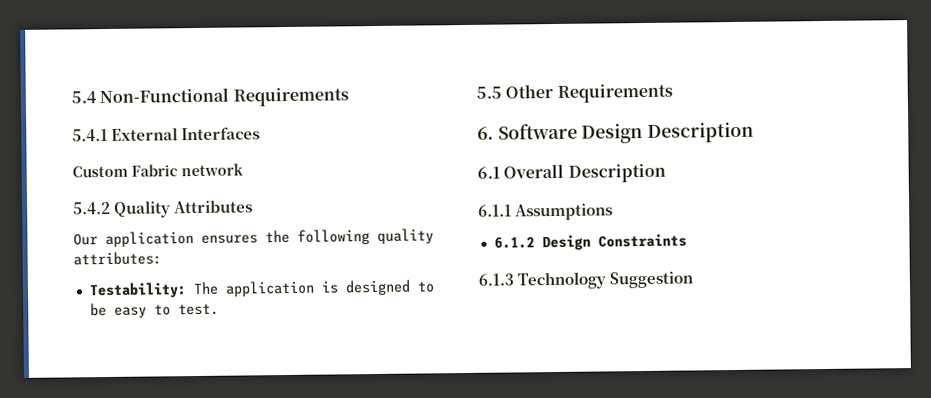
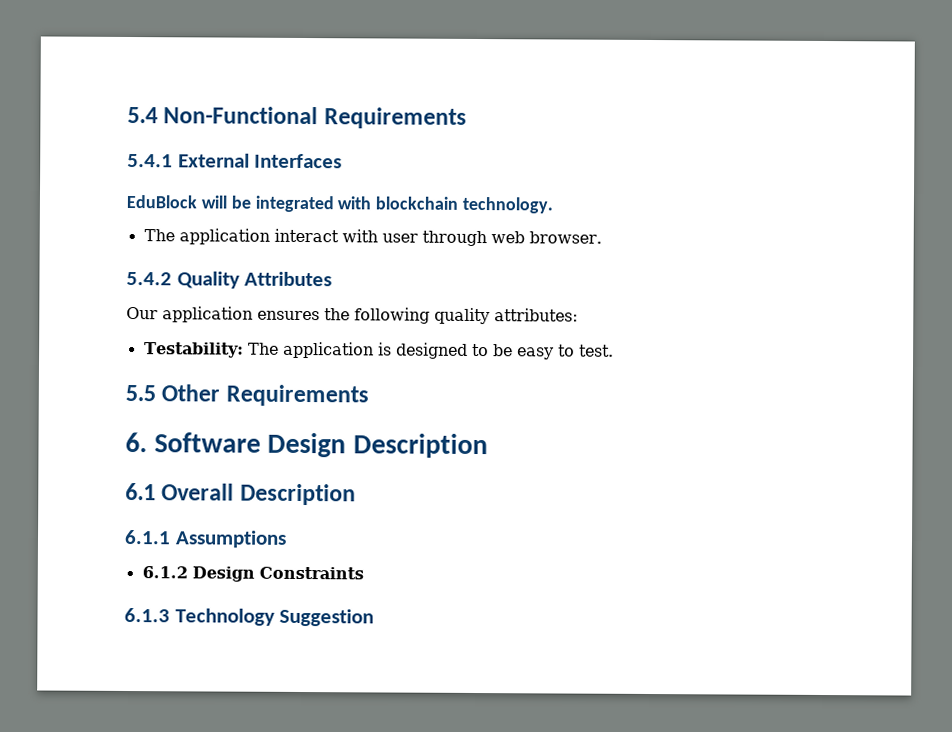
- Custom Fabric network
+ EduBlock will be integrated with blockchain technology.
+ The application interact with user through web browser.

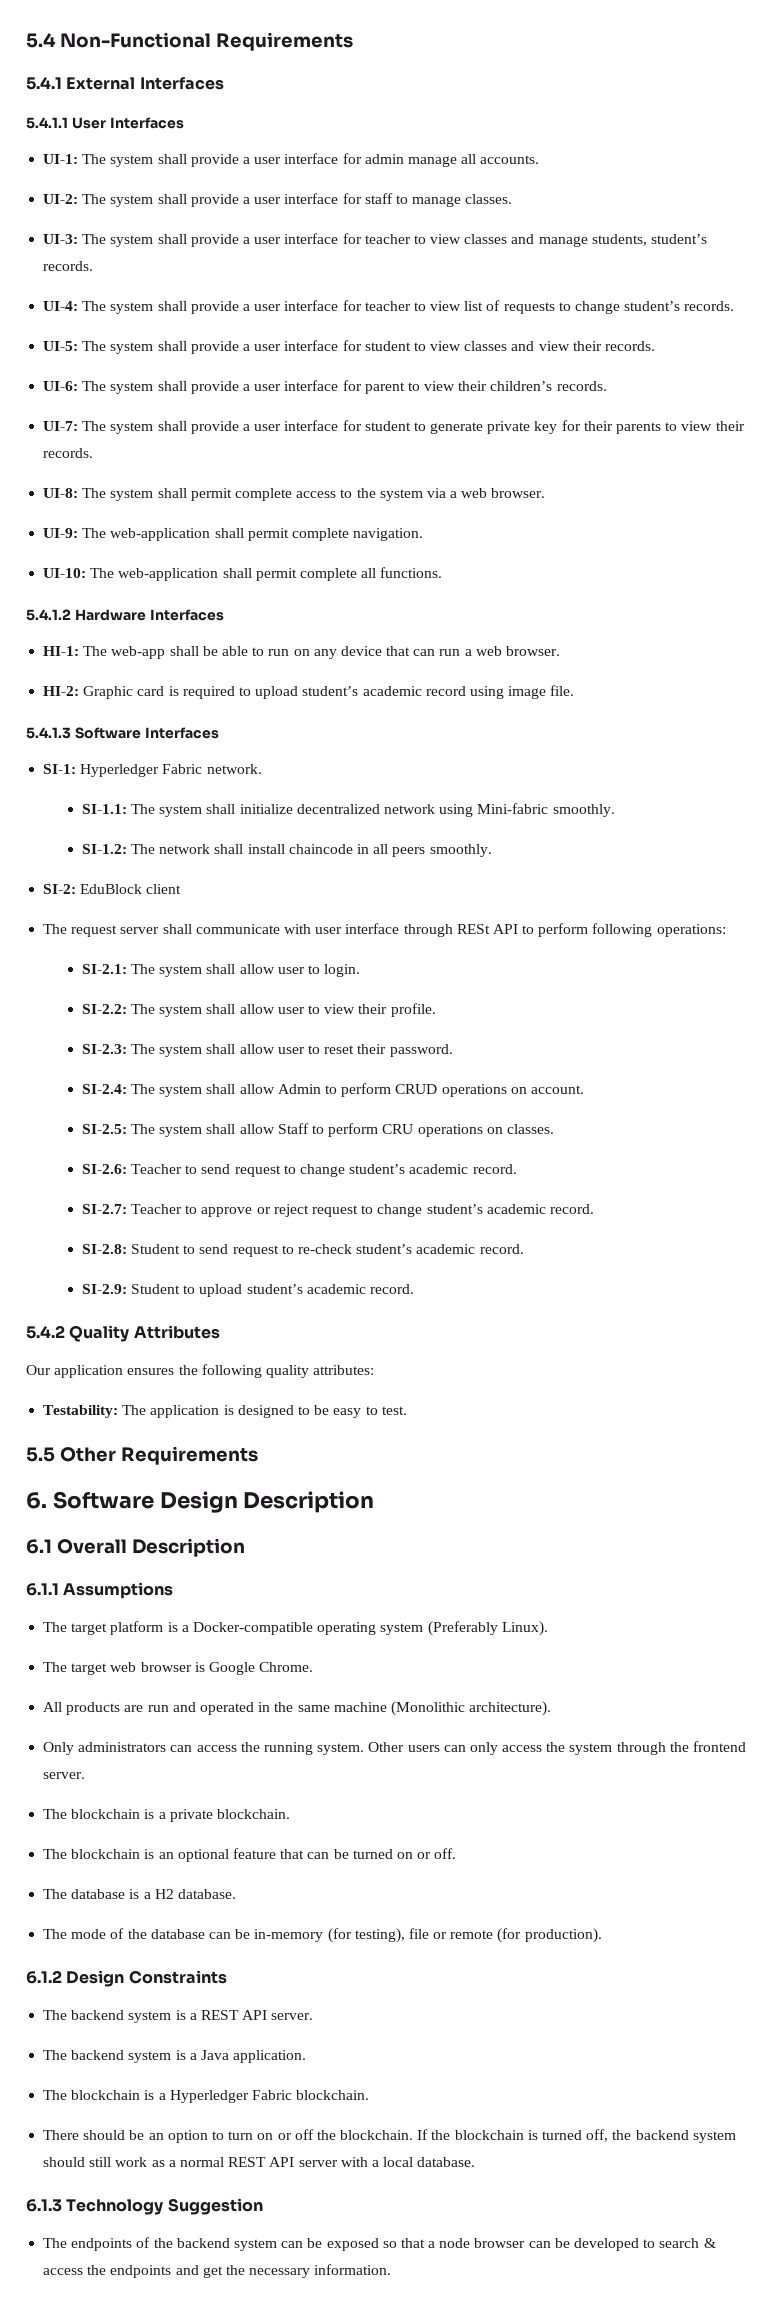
- EduBlock will be integrated with blockchain technology.
- The application interact with user through web browser.
+ 5.4.1.1 User Interfaces
+ UI-1: The system shall provide a user interface for admin manage all accounts.
+ UI-2: The system shall provide a user interface for staff to manage classes.
+ UI-3: The system shall provide a user interface for teacher to view classes and manage students, student’s records.
+ UI-4: The system shall provide a user interface for teacher to view list of requests to change student’s records.
+ UI-5: The system shall provide a user interface for student to view classes and view their records.
+ UI-6: The system shall provide a user interface for parent to view their children’s records.
+ UI-7: The system shall provide a user interface for student to generate private key for their parents to view their records.
+ UI-8: The system shall permit complete access to the system via a web browser.
+ UI-9: The web-application shall permit complete navigation.
+ UI-10: The web-application shall permit complete all functions.
+ 5.4.1.2 Hardware Interfaces
+ HI-1: The web-app shall be able to run on any device that can run a web browser.
+ HI-2: Graphic card is required to upload student’s academic record using image file.
+ 5.4.1.3 Software Interfaces
+ SI-1: Hyperledger Fabric network.
+ SI-1.1: The system shall initialize decentralized network using Mini-fabric smoothly.
+ SI-1.2: The network shall install chaincode in all peers smoothly.
+ SI-2: EduBlock client
+ The request server shall communicate with user interface through RESt API to perform following operations:
+ SI-2.1: The system shall allow user to login.
+ SI-2.2: The system shall allow user to view their profile.
+ SI-2.3: The system shall allow user to reset their password.
+ SI-2.4: The system shall allow Admin to perform CRUD operations on account.
+ SI-2.5: The system shall allow Staff to perform CRU operations on classes.
+ SI-2.6: Teacher to send request to change student’s academic record.
+ SI-2.7: Teacher to approve or reject request to change student’s academic record.
+ SI-2.8: Student to send request to re-check student’s academic record.
+ SI-2.9: Student to upload student’s academic record.
+ The target platform is a Docker-compatible operating system (Preferably Linux).
+ The target web browser is Google Chrome.
+ All products are run and operated in the same machine (Monolithic architecture).
+ Only administrators can access the running system. Other users can only access the system through the frontend server.
+ The blockchain is a private blockchain.
+ The blockchain is an optional feature that can be turned on or off.
+ The database is a H2 database.
+ The mode of the database can be in-memory (for testing), file or remote (for production).
  6.1.2 Design Constraints
+ The backend system is a REST API server.
+ The backend system is a Java application.
+ The blockchain is a Hyperledger Fabric blockchain.
+ There should be an option to turn on or off the blockchain. If the blockchain is turned off, the backend system should still work as a normal REST API server with a local database.
  6.1.3 Technology Suggestion
+ The endpoints of the backend system can be exposed so that a node browser can be developed to search & access the endpoints and get the necessary information.

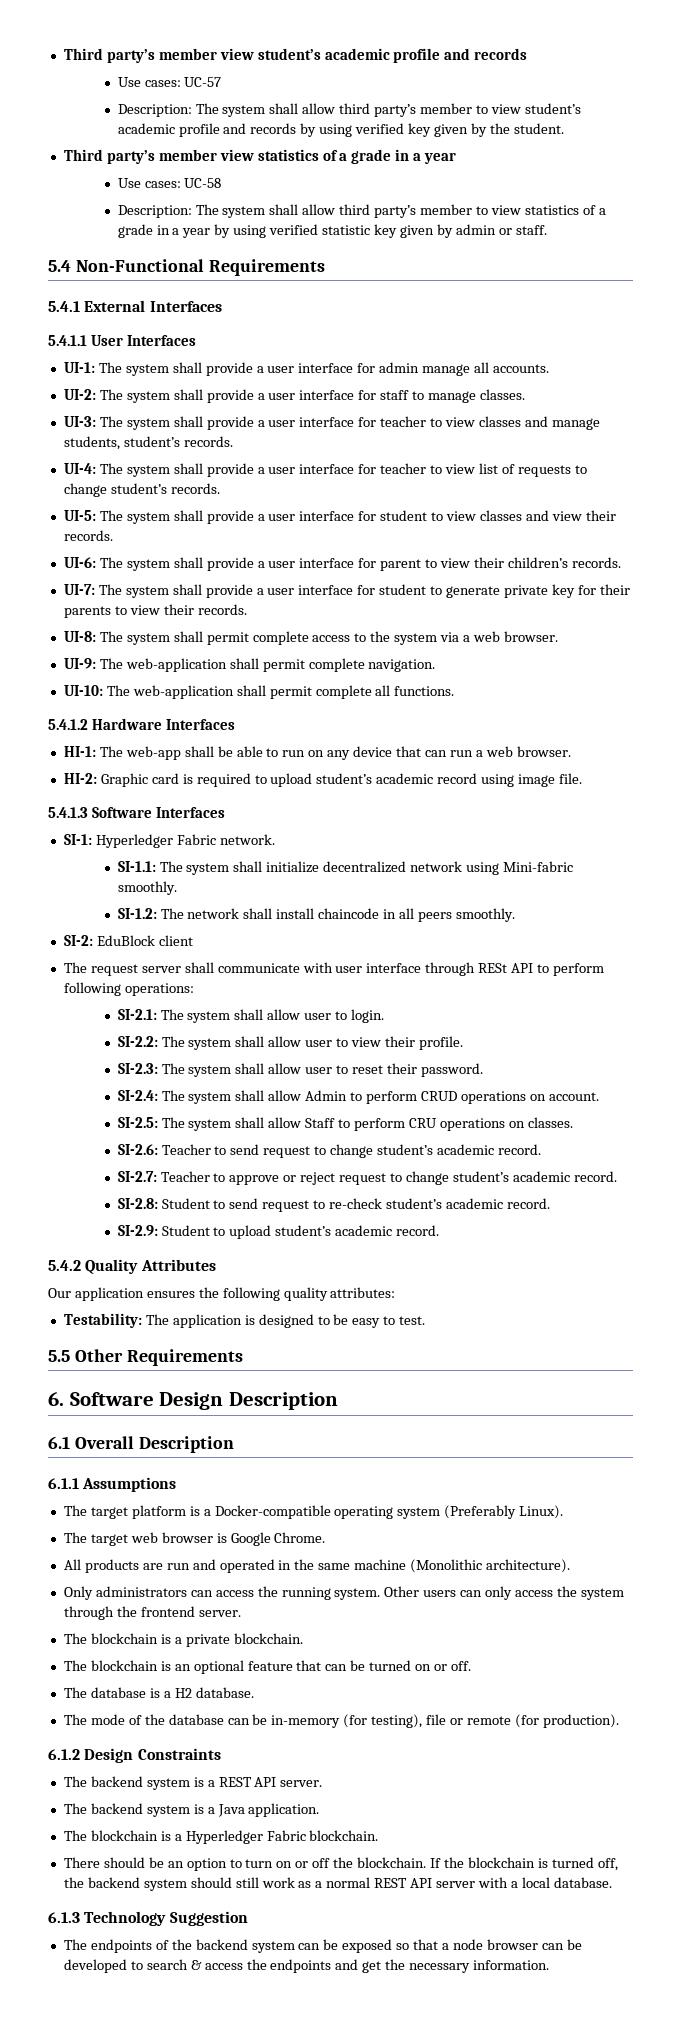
+ Third party’s member view student’s academic profile and records
+ Use cases: UC-57
+ Description: The system shall allow third party’s member to view student’s academic profile and records by using verified key given by the student.
+ Third party’s member view statistics of a grade in a year
+ Use cases: UC-58
+ Description: The system shall allow third party’s member to view statistics of a grade in a year by using verified statistic key given by admin or staff.

